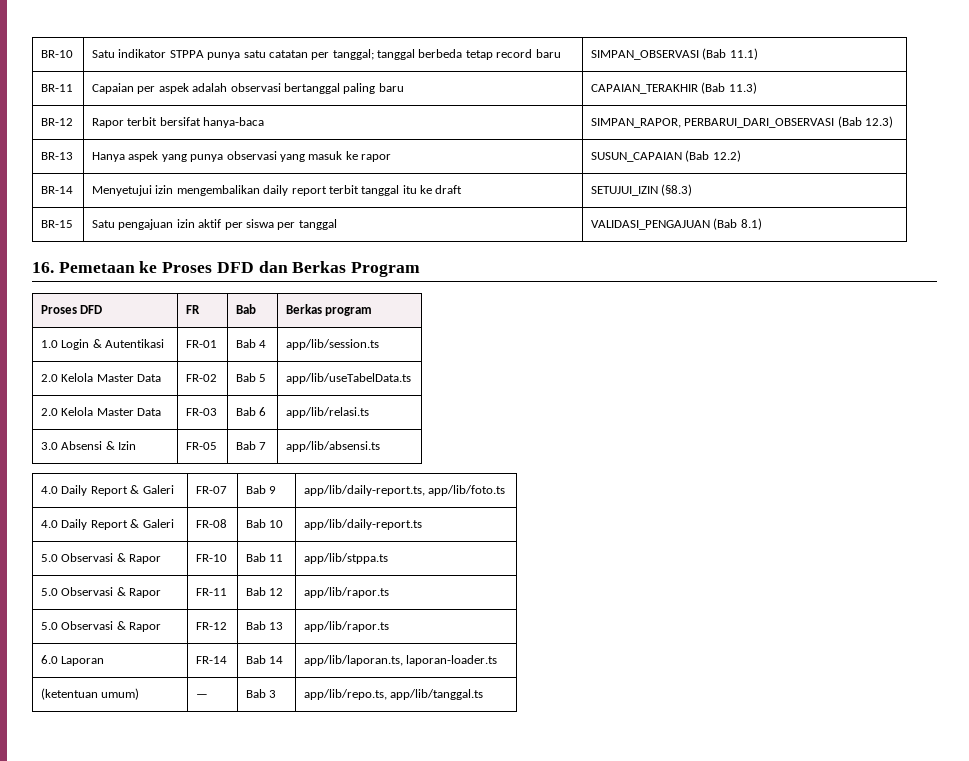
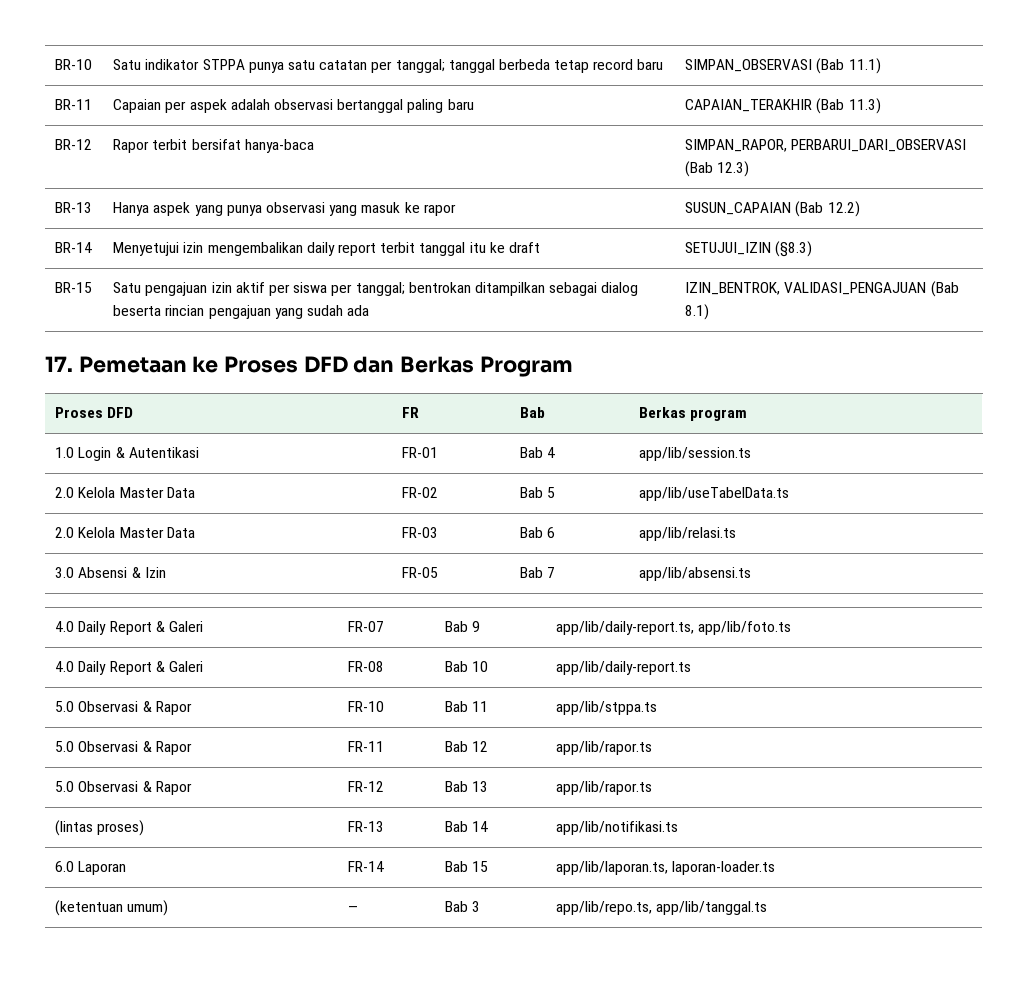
- BR-15 | Satu pengajuan izin aktif per siswa per tanggal | VALIDASI_PENGAJUAN (Bab 8.1)
+ BR-15 | Satu pengajuan izin aktif per siswa per tanggal; bentrokan ditampilkan sebagai dialog beserta rincian pengajuan yang sudah ada | IZIN_BENTROK, VALIDASI_PENGAJUAN (Bab 8.1)
- 16. Pemetaan ke Proses DFD dan Berkas Program
+ 17. Pemetaan ke Proses DFD dan Berkas Program
+ (lintas proses) | FR-13 | Bab 14 | app/lib/notifikasi.ts
- 6.0 Laporan | FR-14 | Bab 14 | app/lib/laporan.ts, laporan-loader.ts
+ 6.0 Laporan | FR-14 | Bab 15 | app/lib/laporan.ts, laporan-loader.ts

